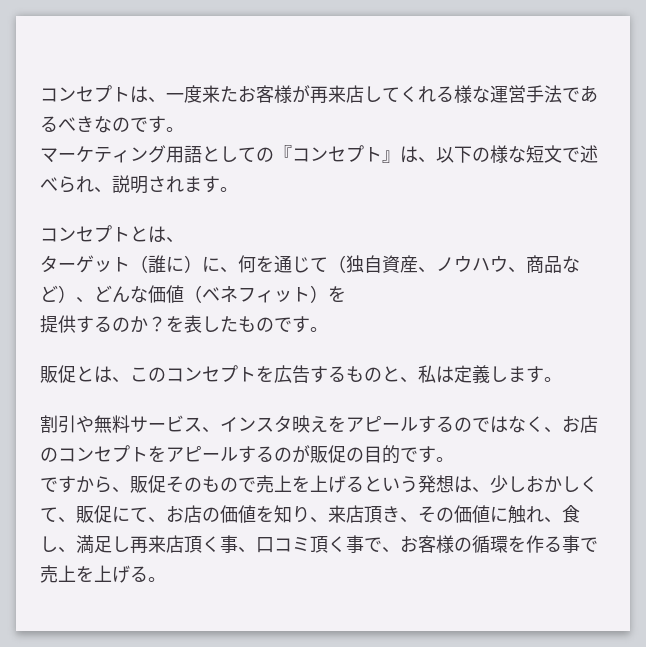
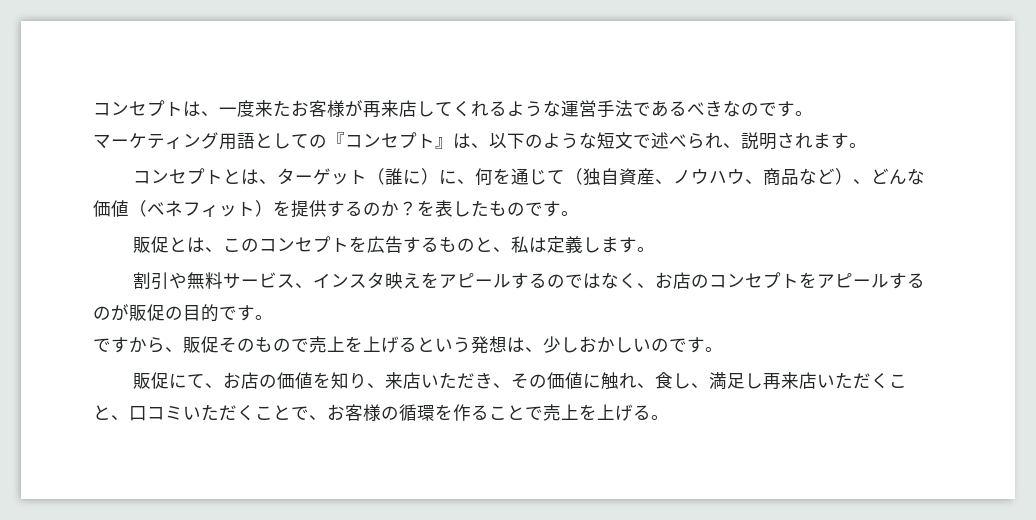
- コンセプトは、一度来たお客様が再来店してくれる様な運営手法であるべきなのです。
+ コンセプトは、一度来たお客様が再来店してくれるような運営手法であるべきなのです。
- マーケティング用語としての『コンセプト』は、以下の様な短文で述べられ、説明されます。
+ マーケティング用語としての『コンセプト』は、以下のような短文で述べられ、説明されます。
- コンセプトとは、
- ターゲット（誰に）に、何を通じて（独自資産、ノウハウ、商品など）、どんな価値（ベネフィット）を
- 提供するのか？
+ コンセプトとは、ターゲット（誰に）に、何を通じて（独自資産、ノウハウ、商品など）、どんな価値（ベネフィット）を提供するのか？
- ですから、販促そのもので売上を上げるという発想は、少しおかしくて、販促にて、お店の価値を知り、来店頂き、その価値に触れ、食し、満足し再来店頂く事、口コミ頂く事で、お客様の循環を作る事で売上を上げる。
+ ですから、販促そのもので売上を上げるという発想は、少しおかしいのです。
+ 販促にて、お店の価値を知り、来店いただき、その価値に触れ、食し、満足し再来店いただくこと、口コミいただくことで、お客様の循環を作ることで売上を上げる。

